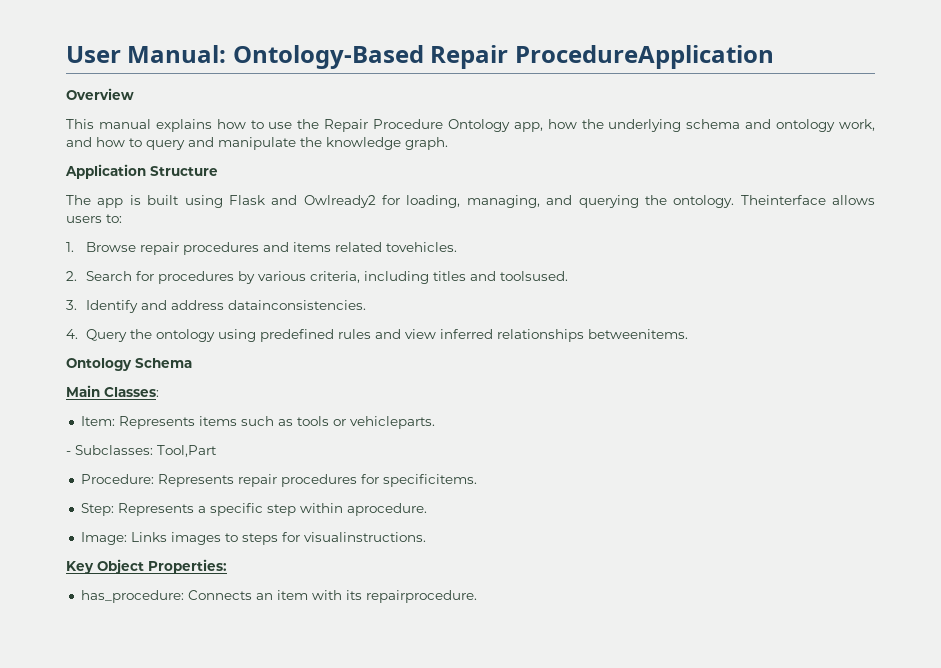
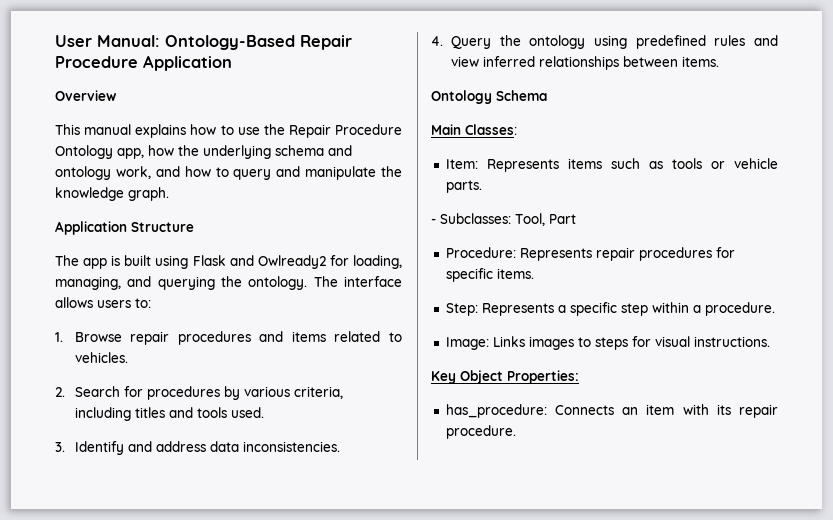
- User Manual: Ontology-Based Repair ProcedureApplication
+ User Manual: Ontology-Based Repair Procedure Application
- Theinterface allows users to:
+ The interface allows users to:
- 1. Browse repair procedures and items related tovehicles.
+ 1. Browse repair procedures and items related to vehicles.
- 2. Search for procedures by various criteria, including titles and toolsused.
+ 2. Search for procedures by various criteria, including titles and tools used.
- 3. Identify and address datainconsistencies.
+ 3. Identify and address data inconsistencies.
- 4. Query the ontology using predefined rules and view inferred relationships betweenitems.
+ 4. Query the ontology using predefined rules and view inferred relationships between items.
- Item: Represents items such as tools or vehicleparts.
+ Item: Represents items such as tools or vehicle parts.
- - Subclasses: Tool,Part
+ - Subclasses: Tool, Part
- Procedure: Represents repair procedures for specificitems.
+ Procedure: Represents repair procedures for specific items.
- Step: Represents a specific step within aprocedure.
+ Step: Represents a specific step within a procedure.
- Image: Links images to steps for visualinstructions.
+ Image: Links images to steps for visual instructions.
- has_procedure: Connects an item with its repairprocedure.
+ has_procedure: Connects an item with its repair procedure.

